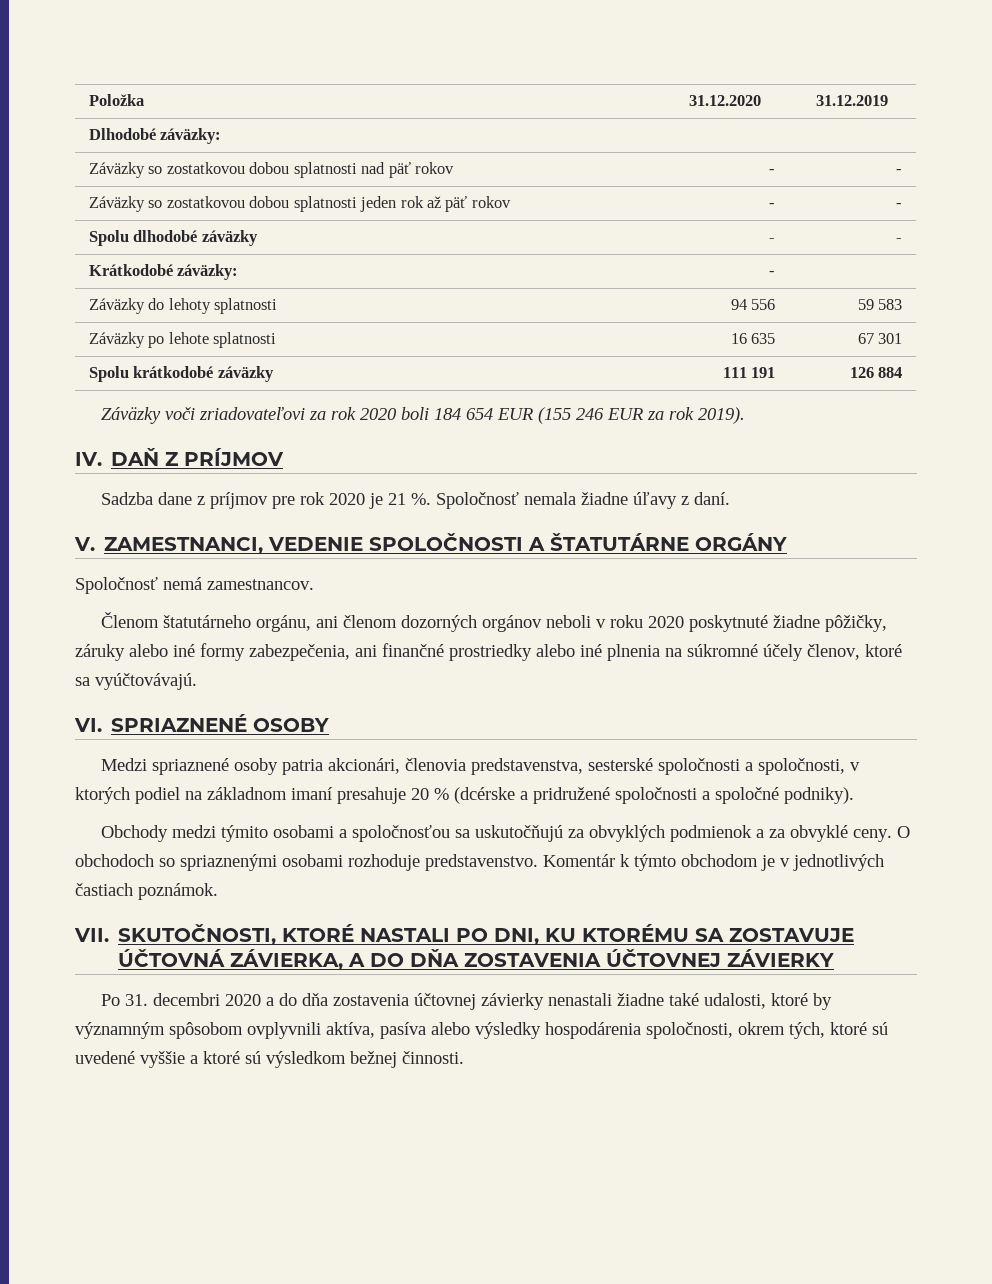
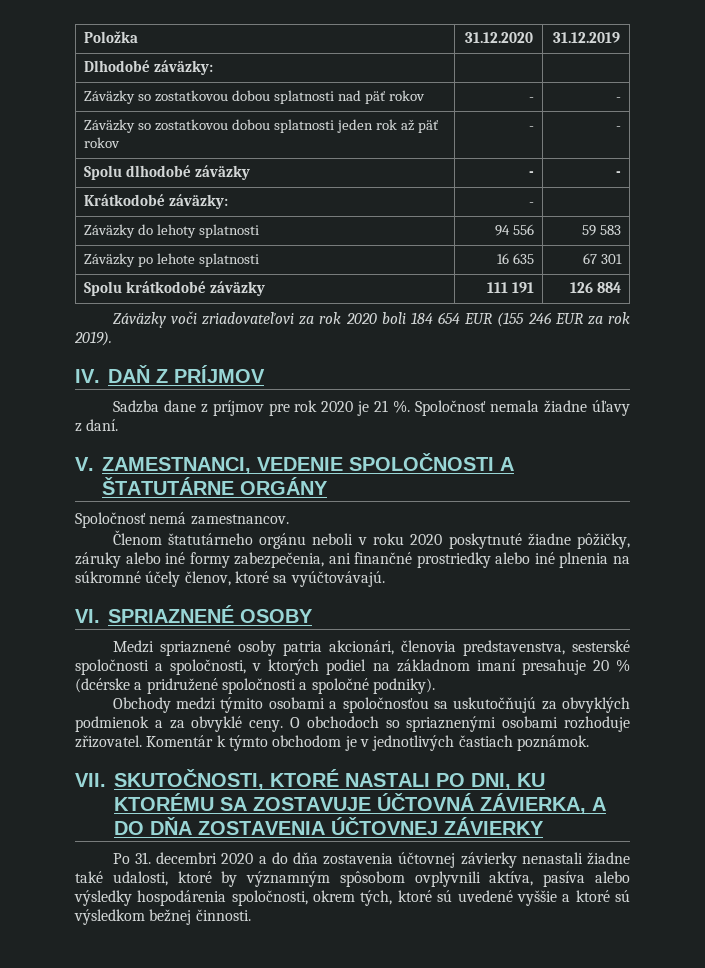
- Členom štatutárneho orgánu, ani členom dozorných orgánov neboli v roku 2020 poskytnuté žiadne pôžičky, záruky alebo iné formy zabezpečenia, ani finančné prostriedky alebo iné plnenia na súkromné účely členov, ktoré sa vyúčtovávajú.
+ Členom štatutárneho orgánu neboli v roku 2020 poskytnuté žiadne pôžičky, záruky alebo iné formy zabezpečenia, ani finančné prostriedky alebo iné plnenia na súkromné účely členov, ktoré sa vyúčtovávajú.
- O obchodoch so spriaznenými osobami rozhoduje predstavenstvo.
+ O obchodoch so spriaznenými osobami rozhoduje zřizovatel.

